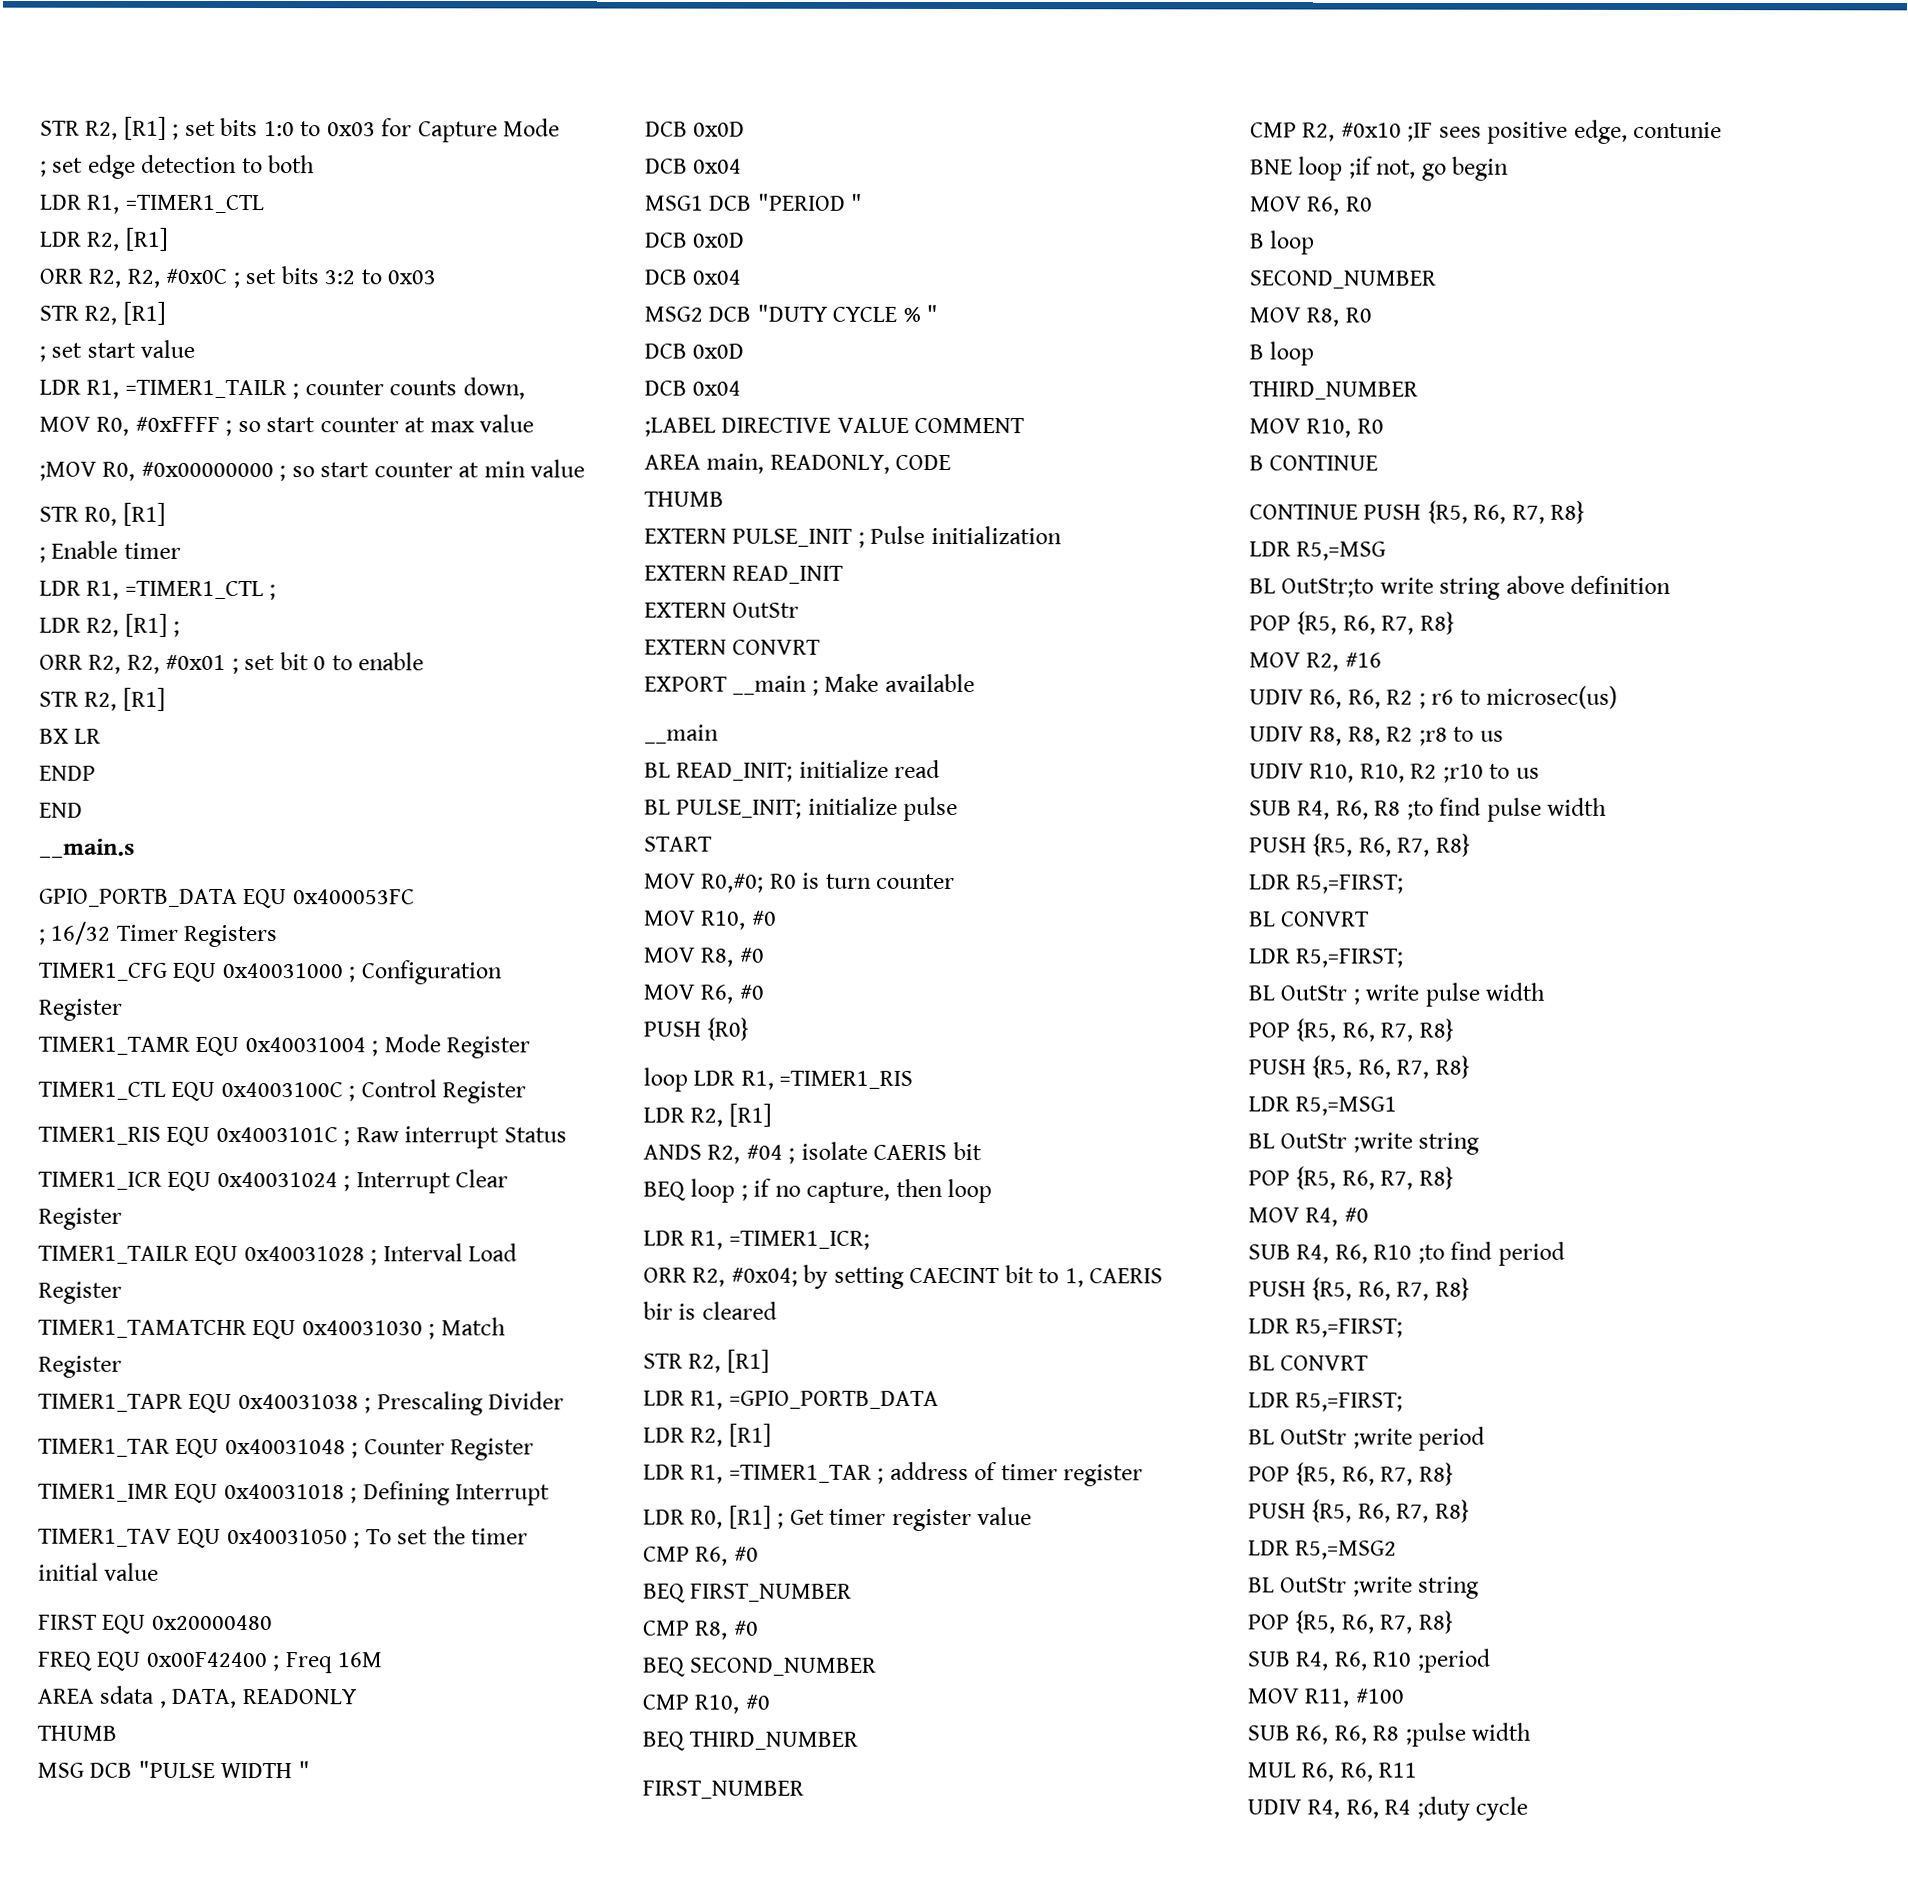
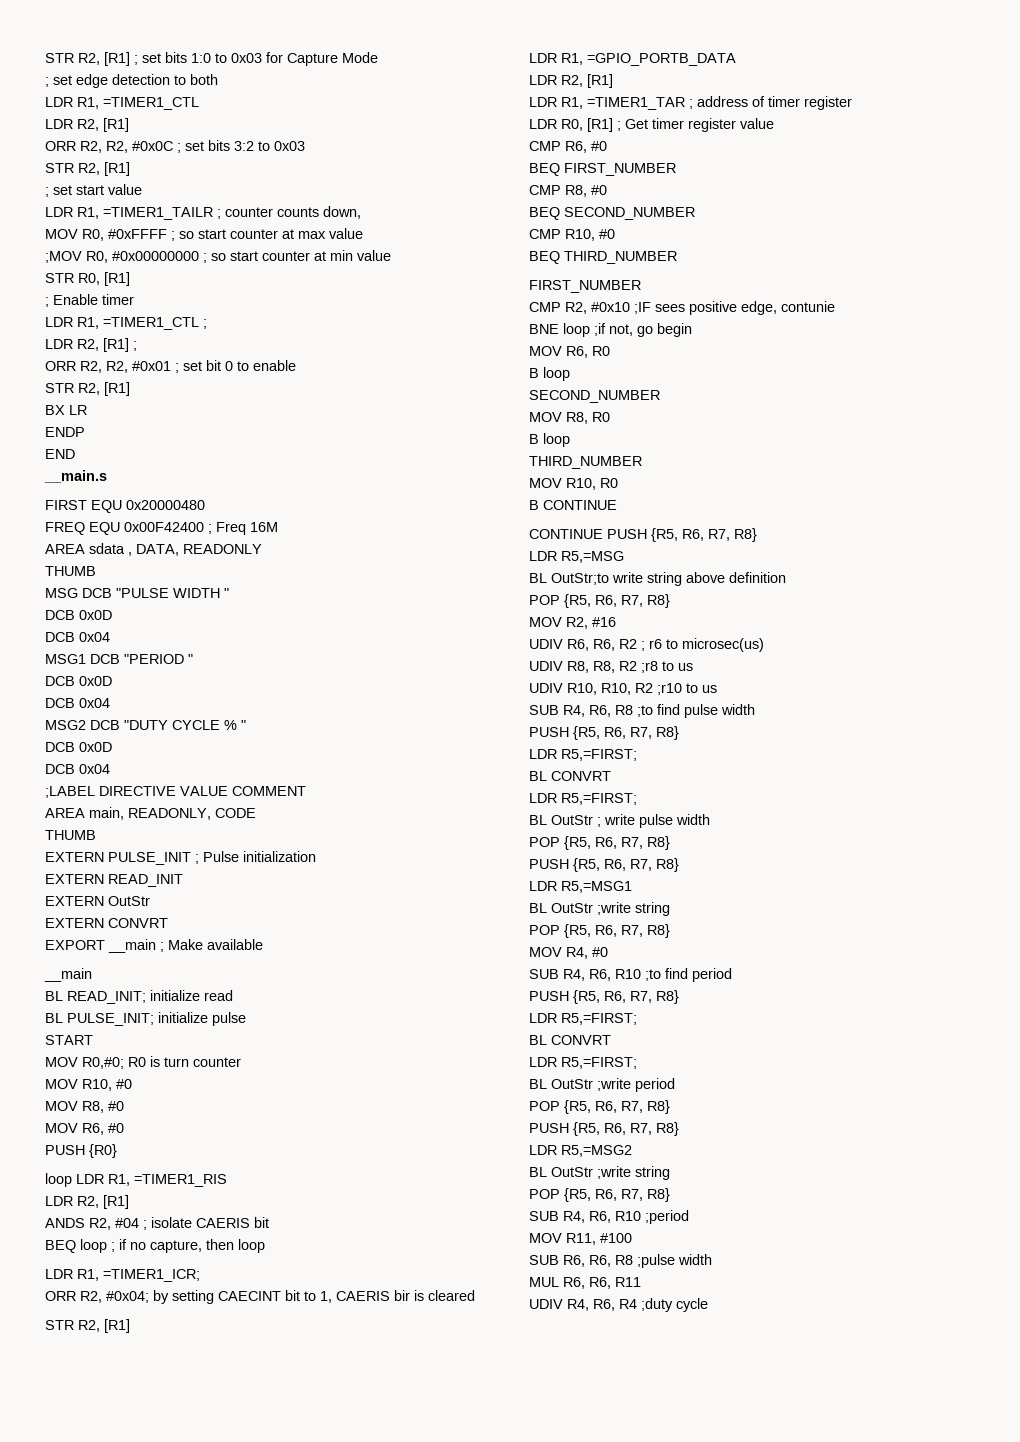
- GPIO_PORTB_DATA EQU 0x400053FC
- ; 16/32 Timer Registers
- TIMER1_CFG EQU 0x40031000 ; Configuration Register
- TIMER1_TAMR EQU 0x40031004 ; Mode Register
- TIMER1_CTL EQU 0x4003100C ; Control Register
- TIMER1_RIS EQU 0x4003101C ; Raw interrupt Status
- TIMER1_ICR EQU 0x40031024 ; Interrupt Clear Register
- TIMER1_TAILR EQU 0x40031028 ; Interval Load Register
- TIMER1_TAMATCHR EQU 0x40031030 ; Match Register
- TIMER1_TAPR EQU 0x40031038 ; Prescaling Divider
- TIMER1_TAR EQU 0x40031048 ; Counter Register
- TIMER1_IMR EQU 0x40031018 ; Defining Interrupt
- TIMER1_TAV EQU 0x40031050 ; To set the timer initial value

